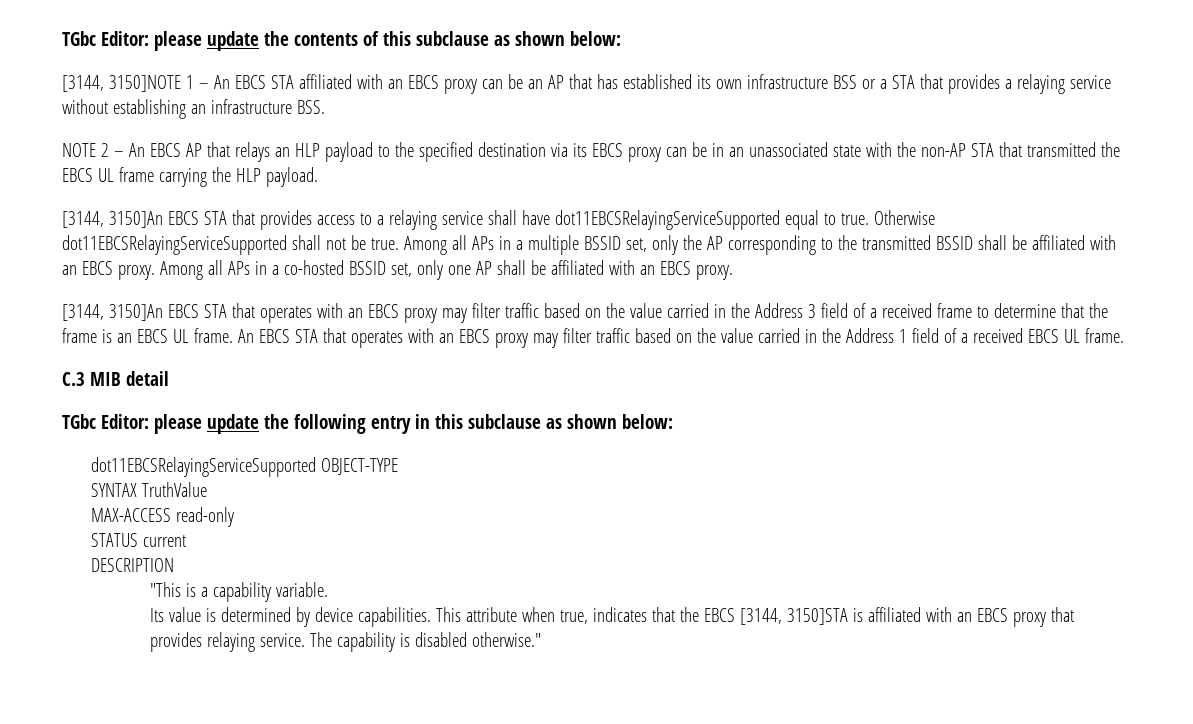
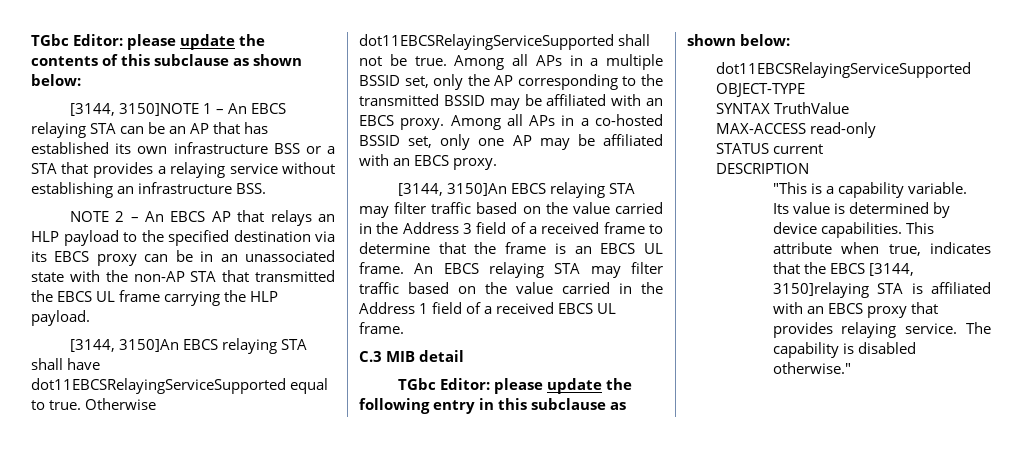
- [3144, 3150]NOTE 1 – An EBCS STA affiliated with an EBCS proxy can be an AP that has established its own infrastructure BSS or a STA that provides a relaying service without establishing an infrastructure BSS.
+ [3144, 3150]NOTE 1 – An EBCS relaying STA can be an AP that has established its own infrastructure BSS or a STA that provides a relaying service without establishing an infrastructure BSS.
- [3144, 3150]An EBCS STA that provides access to a relaying service shall have dot11EBCSRelayingServiceSupported equal to true.
+ [3144, 3150]An EBCS relaying STA shall have dot11EBCSRelayingServiceSupported equal to true.
- Among all APs in a multiple BSSID set, only the AP corresponding to the transmitted BSSID shall be affiliated with an EBCS proxy.
+ Among all APs in a multiple BSSID set, only the AP corresponding to the transmitted BSSID may be affiliated with an EBCS proxy.
- Among all APs in a co-hosted BSSID set, only one AP shall be affiliated with an EBCS proxy.
+ Among all APs in a co-hosted BSSID set, only one AP may be affiliated with an EBCS proxy.
- [3144, 3150]An EBCS STA that operates with an EBCS proxy may filter traffic based on the value carried in the Address 3 field of a received frame to determine that the frame is an EBCS UL frame.
+ [3144, 3150]An EBCS relaying STA may filter traffic based on the value carried in the Address 3 field of a received frame to determine that the frame is an EBCS UL frame.
- An EBCS STA that operates with an EBCS proxy may filter traffic based on the value carried in the Address 1 field of a received EBCS UL frame.
+ An EBCS relaying STA may filter traffic based on the value carried in the Address 1 field of a received EBCS UL frame.
- This attribute when true, indicates that the EBCS [3144, 3150]STA is affiliated with an EBCS proxy that provides relaying service.
+ This attribute when true, indicates that the EBCS [3144, 3150]relaying STA is affiliated with an EBCS proxy that provides relaying service.

